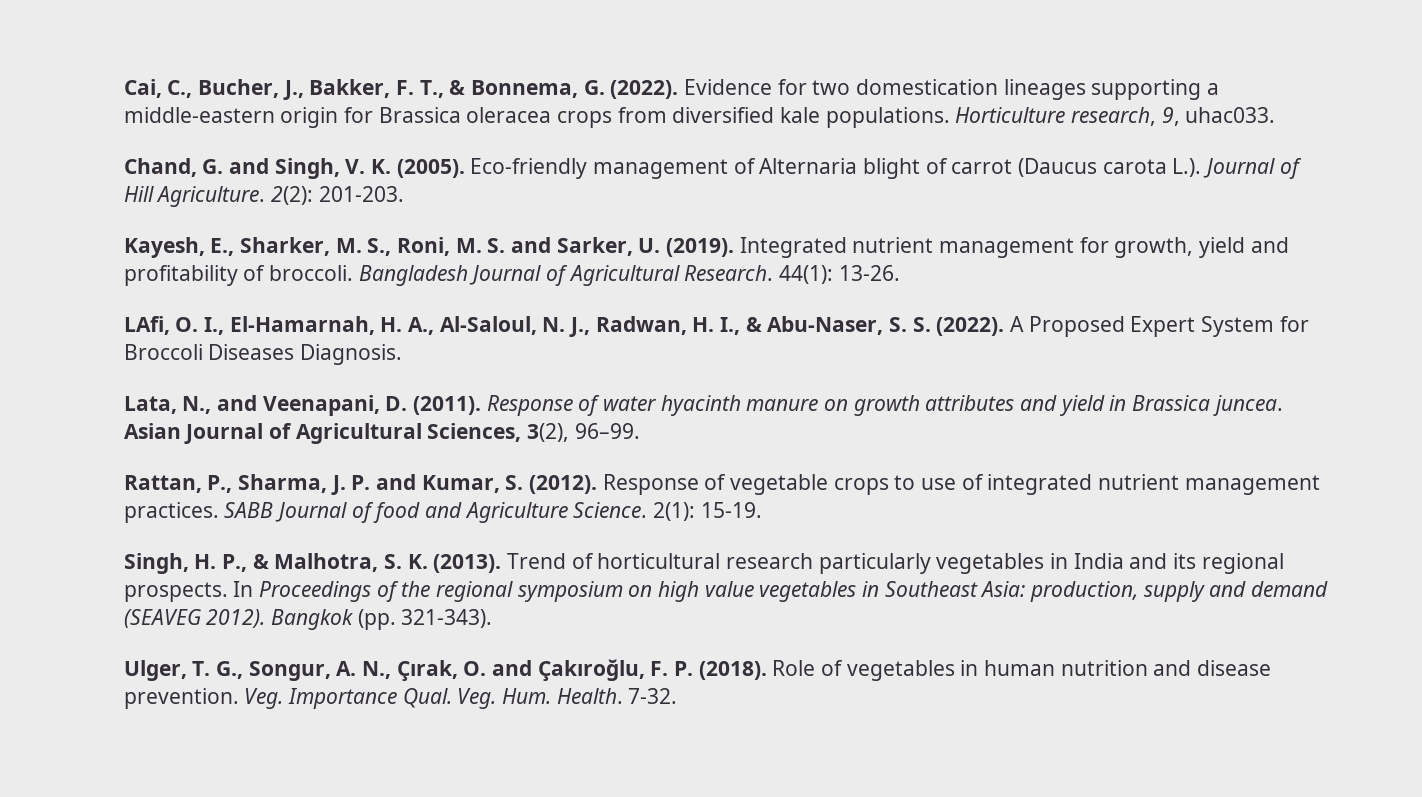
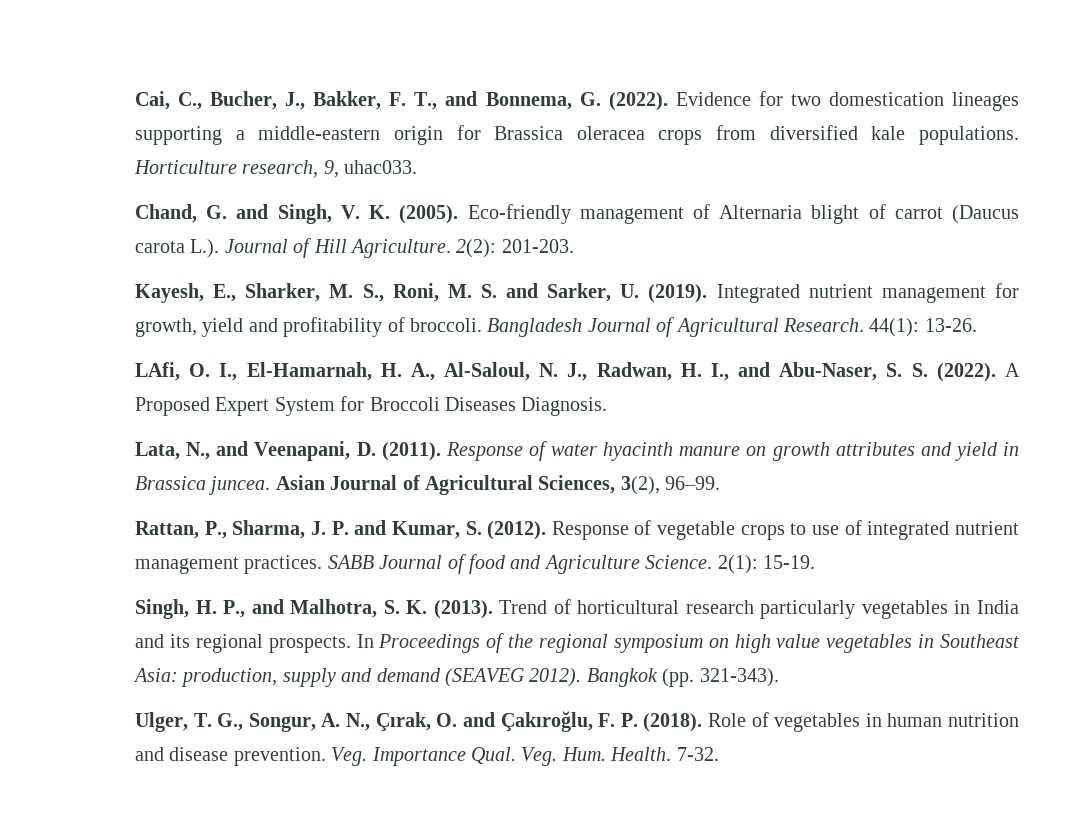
- Cai, C., Bucher, J., Bakker, F. T., & Bonnema, G. (2022).
+ Cai, C., Bucher, J., Bakker, F. T., and Bonnema, G. (2022).
- LAfi, O. I., El-Hamarnah, H. A., Al-Saloul, N. J., Radwan, H. I., & Abu-Naser, S. S. (2022).
+ LAfi, O. I., El-Hamarnah, H. A., Al-Saloul, N. J., Radwan, H. I., and Abu-Naser, S. S. (2022).
- Singh, H. P., & Malhotra, S. K. (2013).
+ Singh, H. P., and Malhotra, S. K. (2013).

